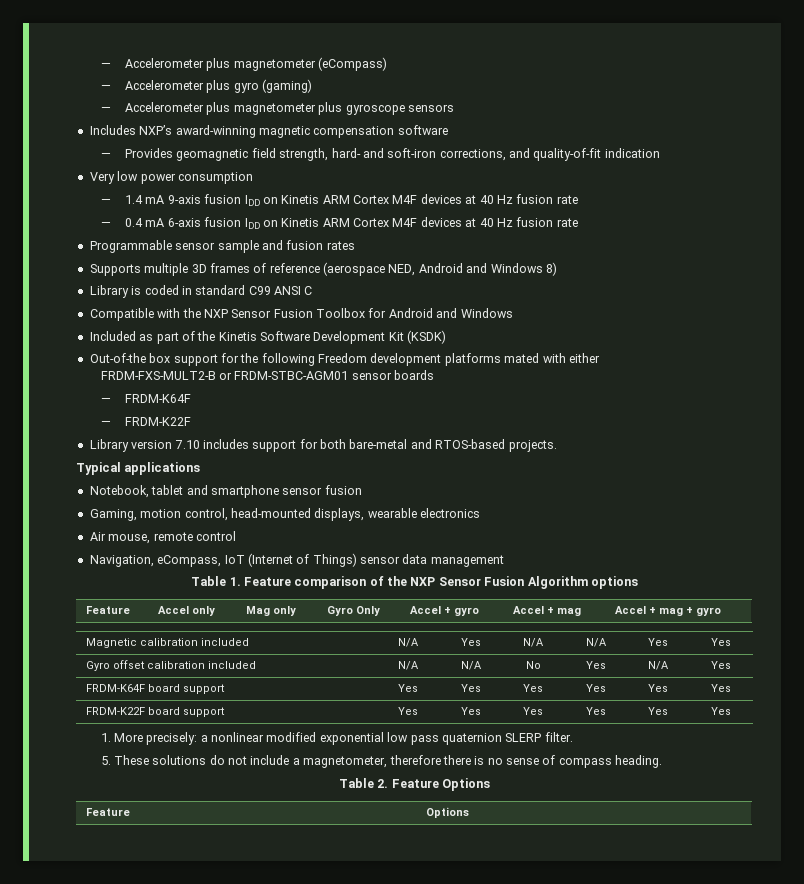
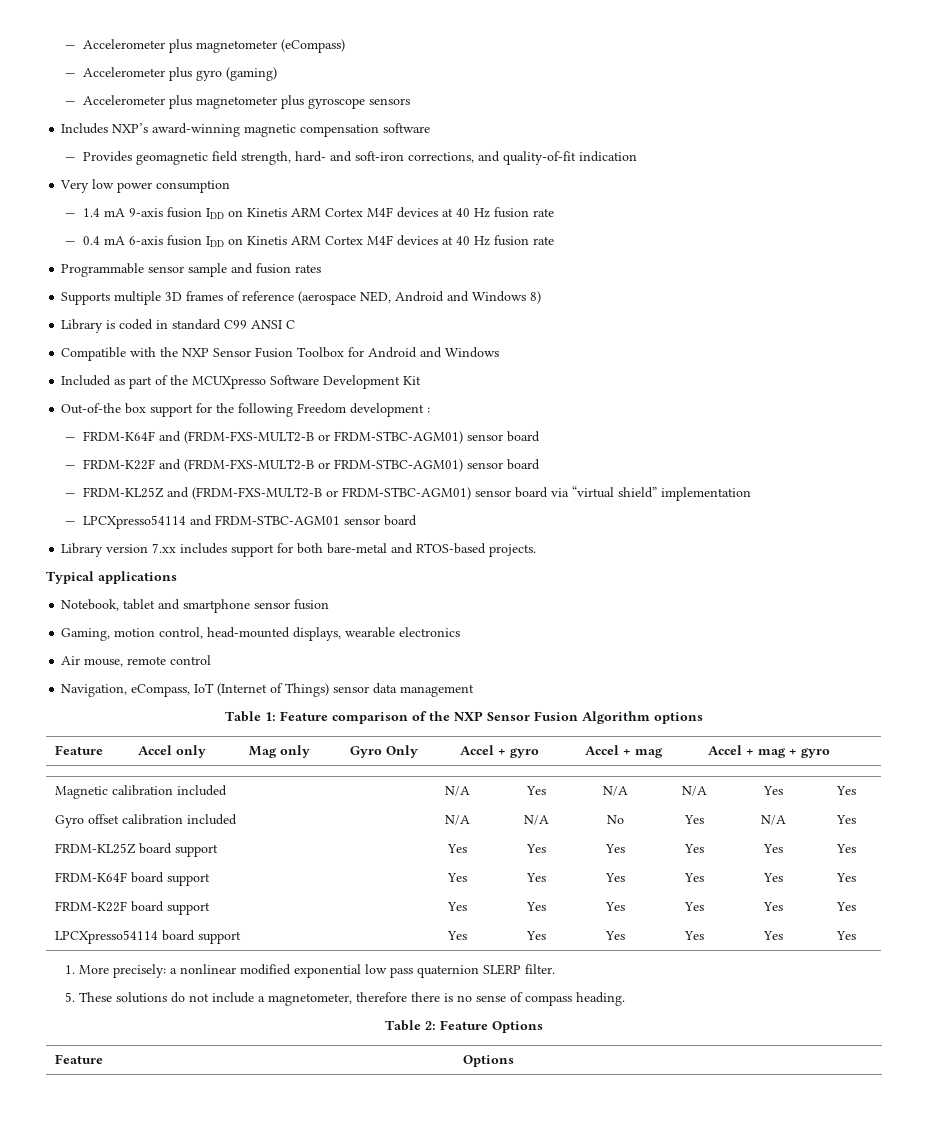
- Included as part of the Kinetis Software Development Kit (KSDK)
+ Included as part of the MCUXpresso Software Development Kit
- Out-of-the box support for the following Freedom development platforms mated with either
- FRDM-FXS-MULT2-B or FRDM-STBC-AGM01 sensor boards
- — FRDM-K64F
- — FRDM-K22F
+ Out-of-the box support for the following Freedom development :
+ — FRDM-K64F and (FRDM-FXS-MULT2-B or FRDM-STBC-AGM01) sensor board
+ — FRDM-K22F and (FRDM-FXS-MULT2-B or FRDM-STBC-AGM01) sensor board
+ — FRDM-KL25Z and (FRDM-FXS-MULT2-B or FRDM-STBC-AGM01) sensor board via “virtual shield” implementation
+ — LPCXpresso54114 and FRDM-STBC-AGM01 sensor board
- Library version 7.10 includes support for both bare-metal and RTOS-based projects.
+ Library version 7.xx includes support for both bare-metal and RTOS-based projects.
- Table 1. Feature comparison of the NXP Sensor Fusion Algorithm options
+ Table 1: Feature comparison of the NXP Sensor Fusion Algorithm options
+ FRDM-KL25Z board support | Yes | Yes | Yes | Yes | Yes | Yes
+ LPCXpresso54114 board support | Yes | Yes | Yes | Yes | Yes | Yes
- Table 2. Feature Options
+ Table 2: Feature Options

